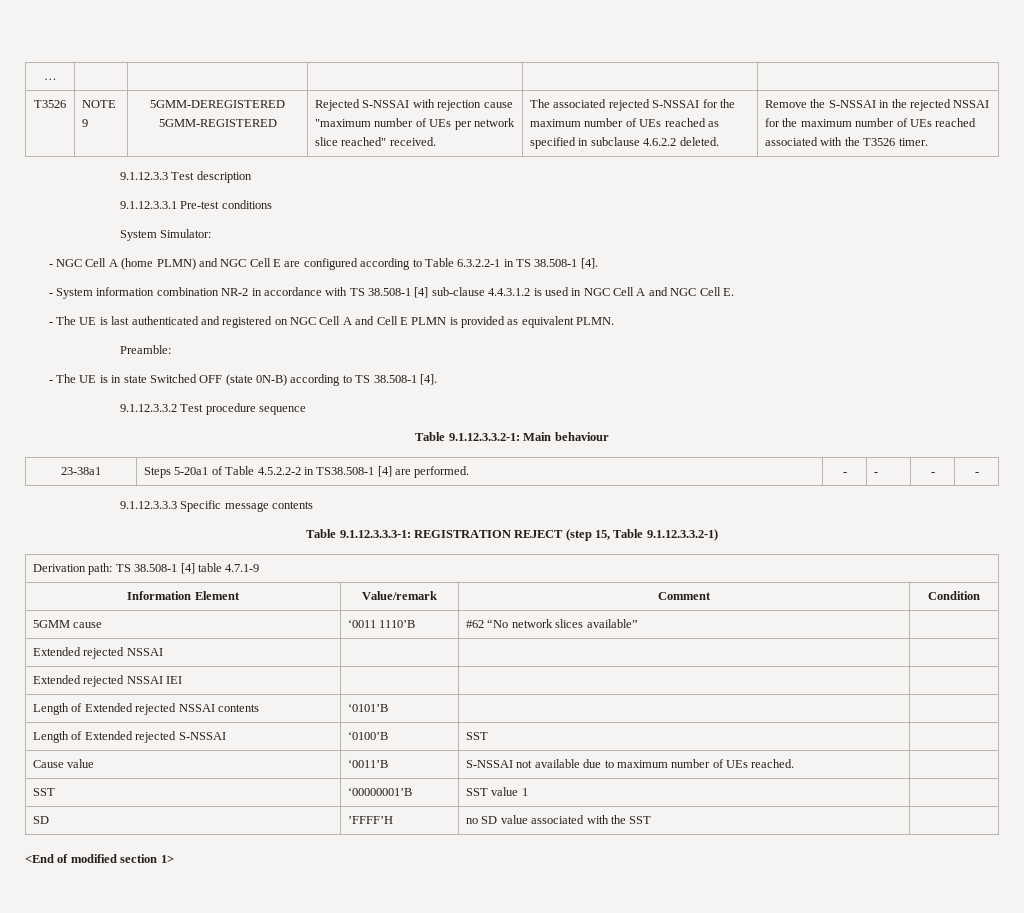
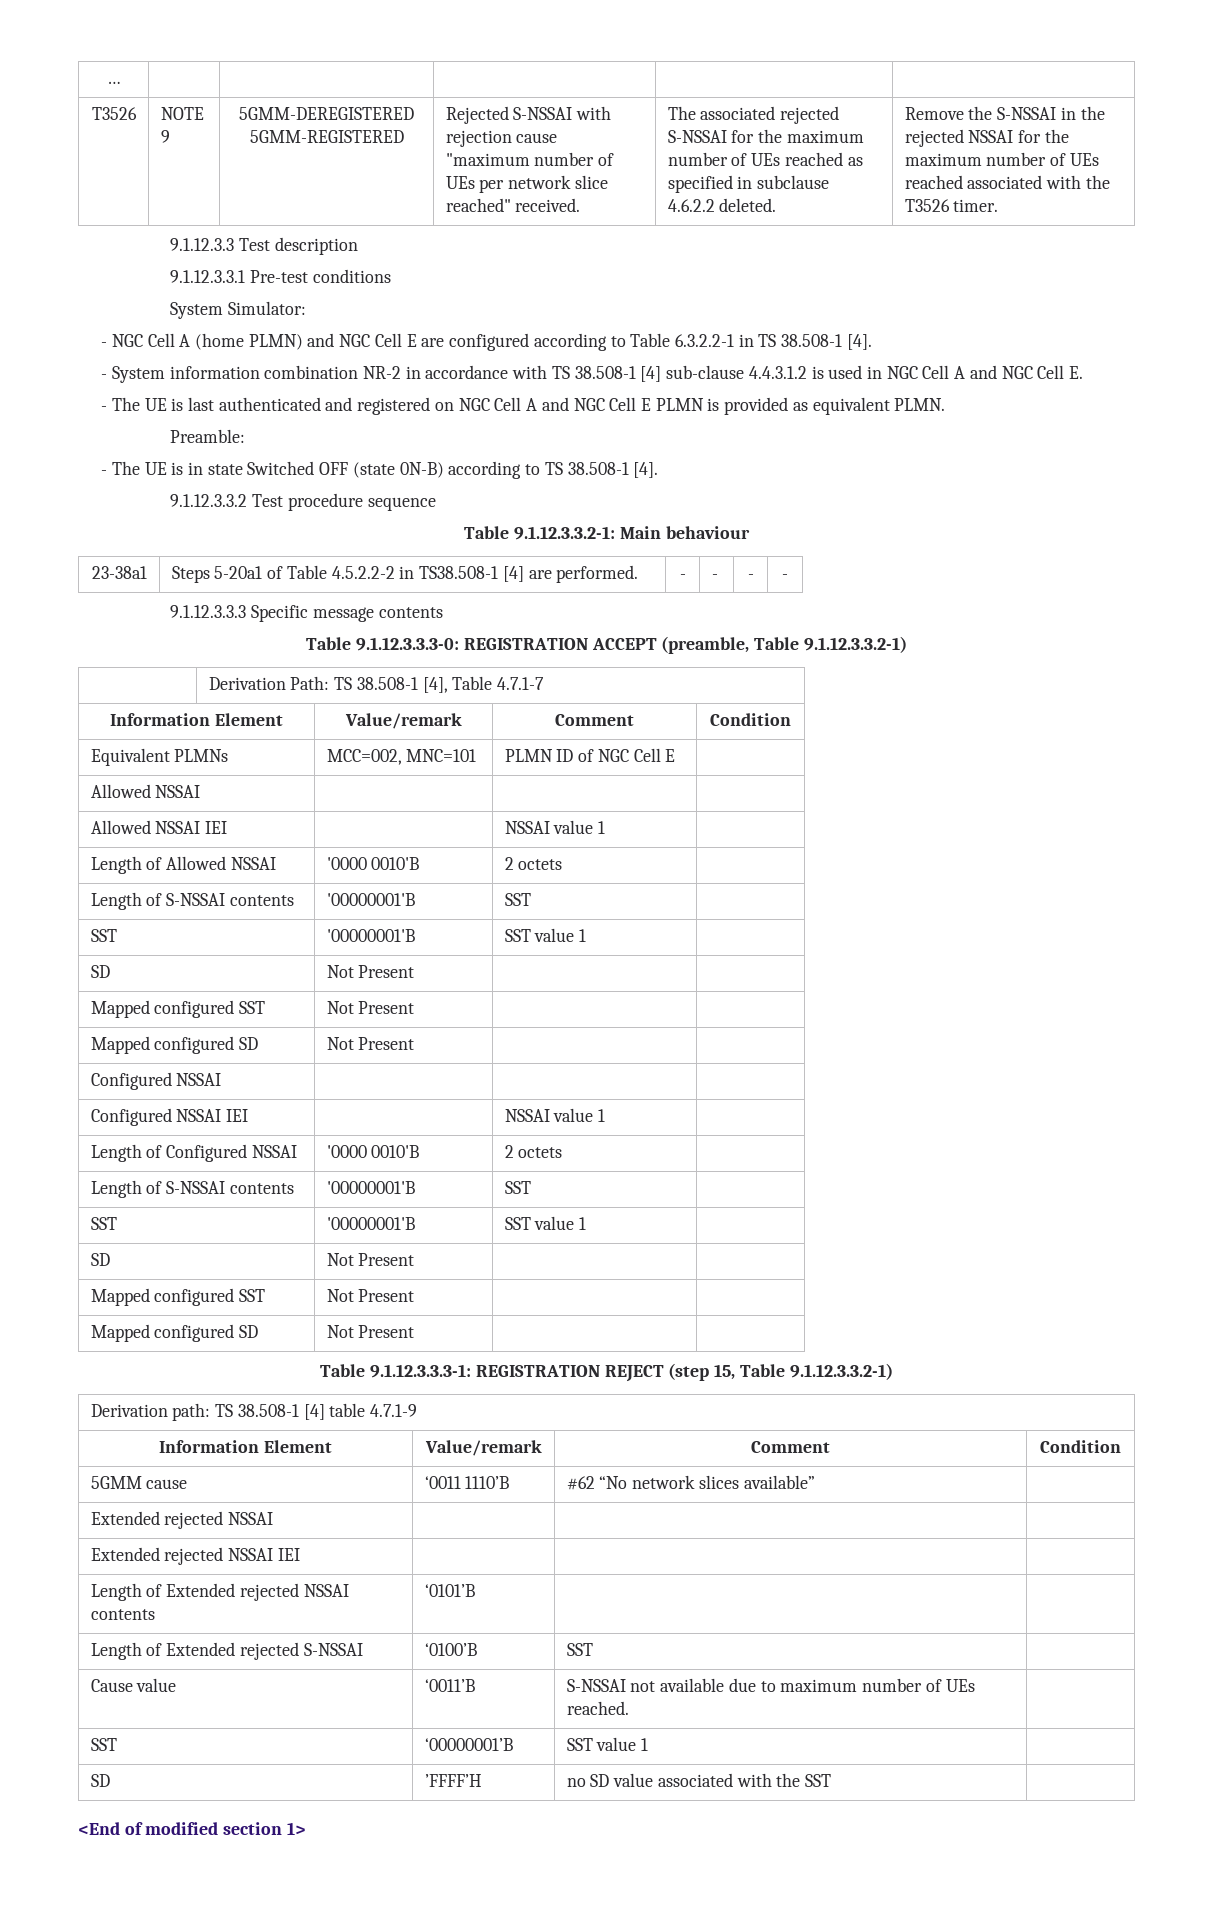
- - The UE is last authenticated and registered on NGC Cell A and Cell E PLMN is provided as equivalent PLMN.
+ - The UE is last authenticated and registered on NGC Cell A and NGC Cell E PLMN is provided as equivalent PLMN.
+ Table 9.1.12.3.3.3-0: REGISTRATION ACCEPT (preamble, Table 9.1.12.3.3.2-1)
+ | Derivation Path: TS 38.508-1 [4], Table 4.7.1-7
+ Information Element | Value/remark | Comment | Condition
+ Equivalent PLMNs | MCC=002, MNC=101 | PLMN ID of NGC Cell E |
+ Allowed NSSAI | | |
+ Allowed NSSAI IEI | | NSSAI value 1 |
+ Length of Allowed NSSAI | '0000 0010'B | 2 octets |
+ Length of S-NSSAI contents | '00000001'B | SST |
+ SST | '00000001'B | SST value 1 |
+ SD | Not Present | |
+ Mapped configured SST | Not Present | |
+ Mapped configured SD | Not Present | |
+ Configured NSSAI | | |
+ Configured NSSAI IEI | | NSSAI value 1 |
+ Length of Configured NSSAI | '0000 0010'B | 2 octets |
+ Length of S-NSSAI contents | '00000001'B | SST |
+ SST | '00000001'B | SST value 1 |
+ SD | Not Present | |
+ Mapped configured SST | Not Present | |
+ Mapped configured SD | Not Present | |

